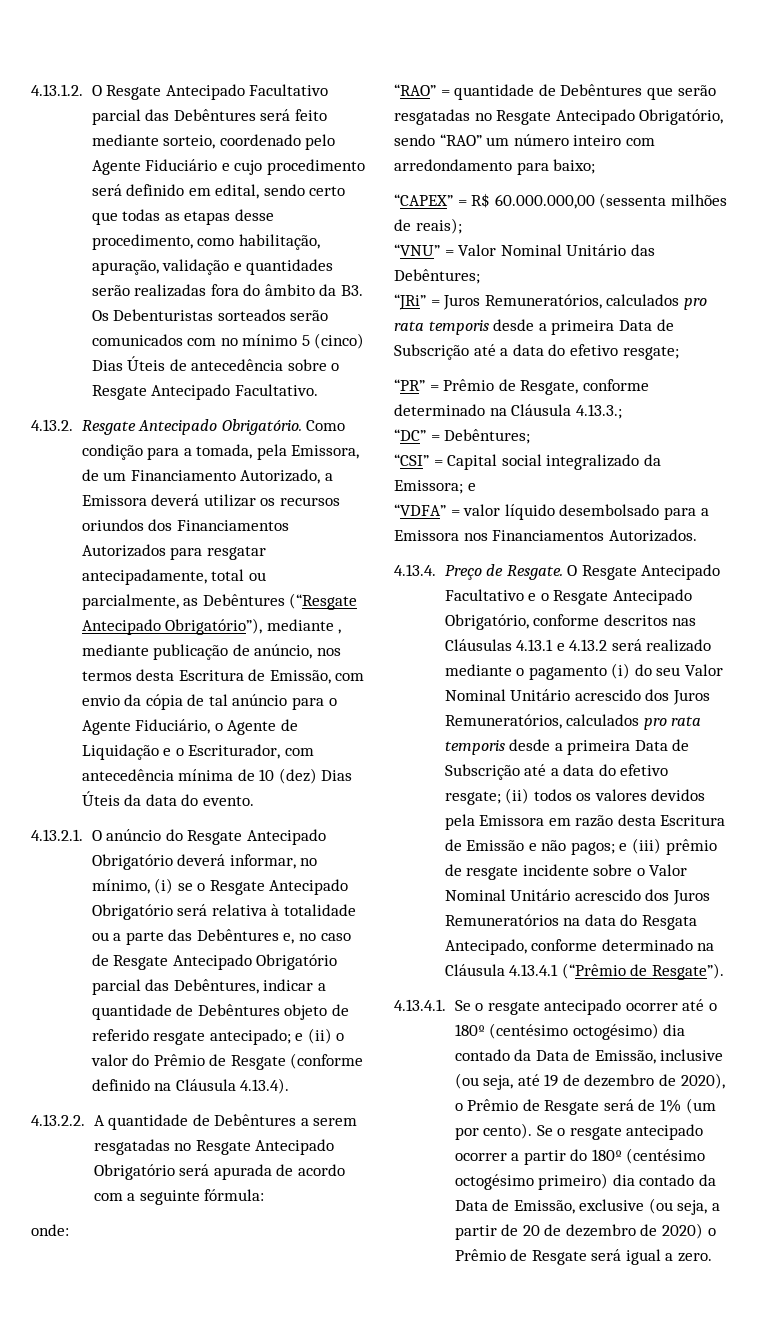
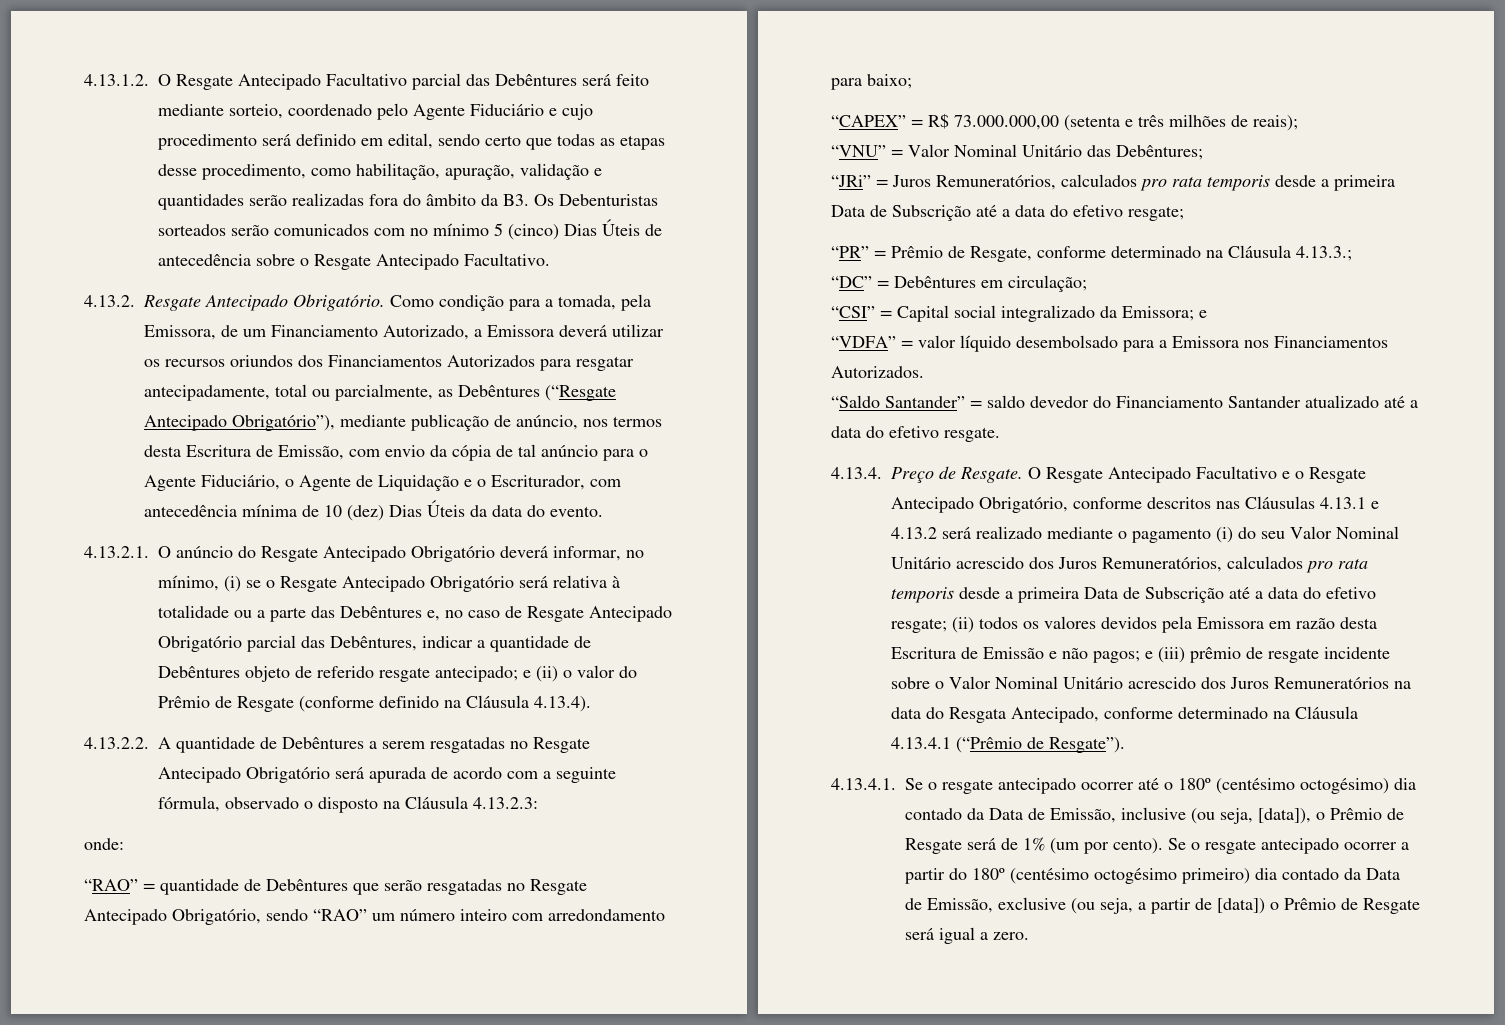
- Como condição para a tomada, pela Emissora, de um Financiamento Autorizado, a Emissora deverá utilizar os recursos oriundos dos Financiamentos Autorizados para resgatar antecipadamente, total ou parcialmente, as Debêntures (“Resgate Antecipado Obrigatório”), mediante , mediante publicação de anúncio, nos termos desta Escritura de Emissão, com envio da cópia de tal anúncio para o Agente Fiduciário, o Agente de Liquidação e o Escriturador, com antecedência mínima de 10 (dez) Dias Úteis da data do evento.
+ Como condição para a tomada, pela Emissora, de um Financiamento Autorizado, a Emissora deverá utilizar os recursos oriundos dos Financiamentos Autorizados para resgatar antecipadamente, total ou parcialmente, as Debêntures (“Resgate Antecipado Obrigatório”), mediante publicação de anúncio, nos termos desta Escritura de Emissão, com envio da cópia de tal anúncio para o Agente Fiduciário, o Agente de Liquidação e o Escriturador, com antecedência mínima de 10 (dez) Dias Úteis da data do evento.
- 4.13.2.2. A quantidade de Debêntures a serem resgatadas no Resgate Antecipado Obrigatório será apurada de acordo com a seguinte fórmula:
+ 4.13.2.2. A quantidade de Debêntures a serem resgatadas no Resgate Antecipado Obrigatório será apurada de acordo com a seguinte fórmula, observado o disposto na Cláusula 4.13.2.3:
- “CAPEX” = R$ 60.000.000,00 (sessenta milhões de reais);
+ “CAPEX” = R$ 73.000.000,00 (setenta e três milhões de reais);
- “DC” = Debêntures;
+ “DC” = Debêntures em circulação;
+ “Saldo Santander” = saldo devedor do Financiamento Santander atualizado até a data do efetivo resgate.
- 4.13.4.1. Se o resgate antecipado ocorrer até o 180º (centésimo octogésimo) dia contado da Data de Emissão, inclusive (ou seja, até 19 de dezembro de 2020), o Prêmio de Resgate será de 1% (um por cento).
+ 4.13.4.1. Se o resgate antecipado ocorrer até o 180º (centésimo octogésimo) dia contado da Data de Emissão, inclusive (ou seja, [data]), o Prêmio de Resgate será de 1% (um por cento).
- Se o resgate antecipado ocorrer a partir do 180º (centésimo octogésimo primeiro) dia contado da Data de Emissão, exclusive (ou seja, a partir de 20 de dezembro de 2020) o Prêmio de Resgate será igual a zero.
+ Se o resgate antecipado ocorrer a partir do 180º (centésimo octogésimo primeiro) dia contado da Data de Emissão, exclusive (ou seja, a partir de [data]) o Prêmio de Resgate será igual a zero.

